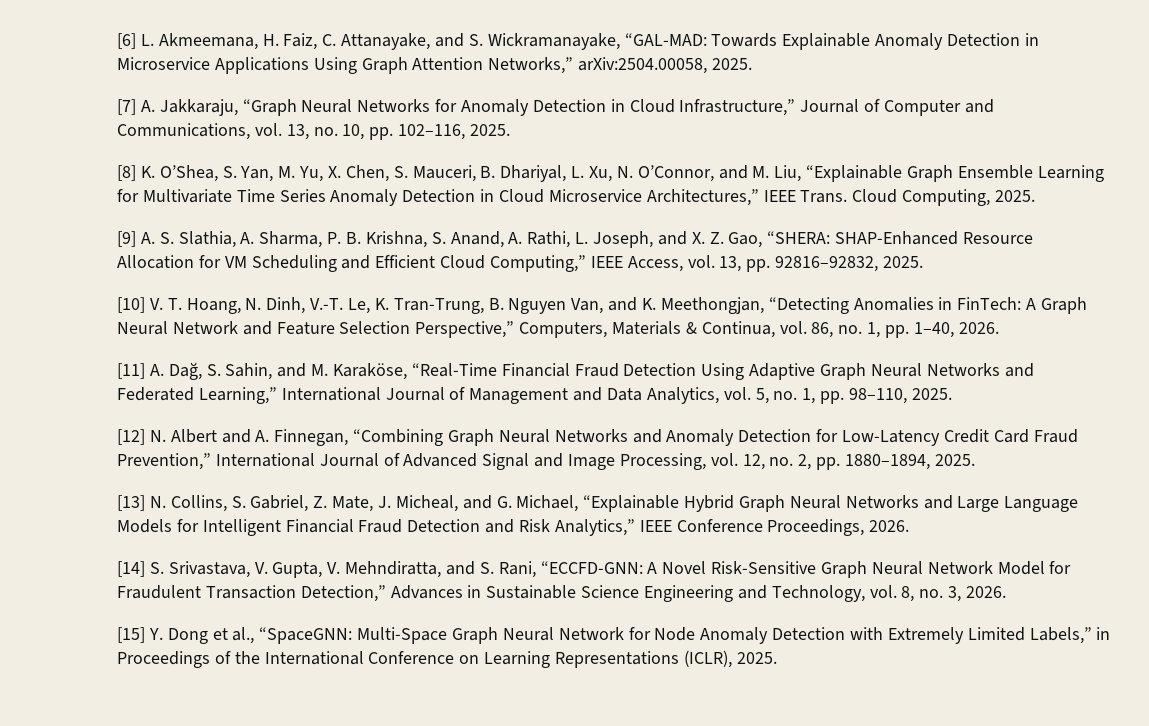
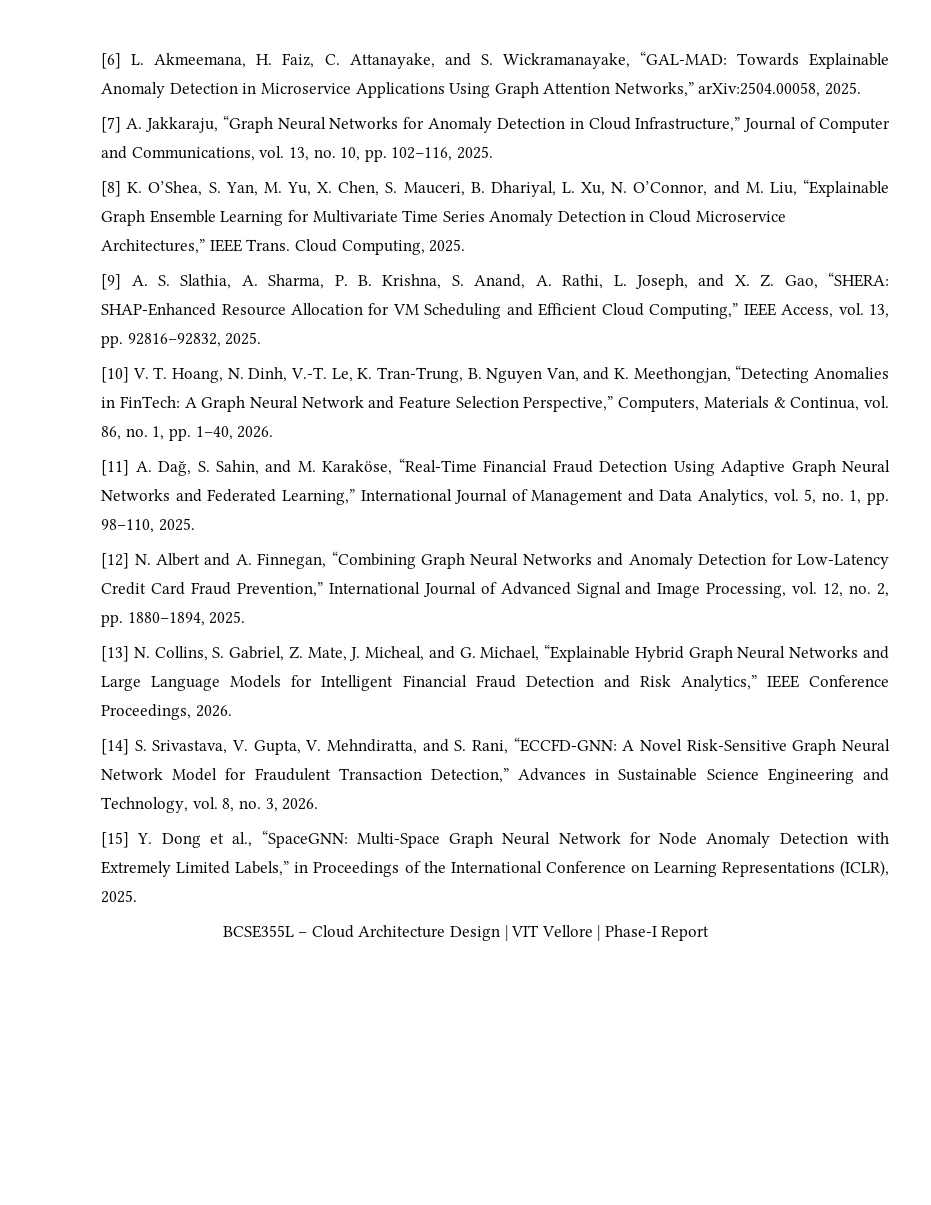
+ BCSE355L – Cloud Architecture Design | VIT Vellore | Phase-I Report

